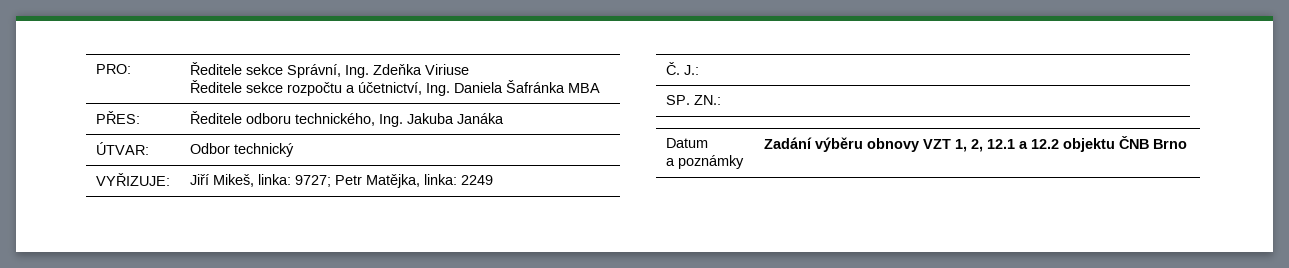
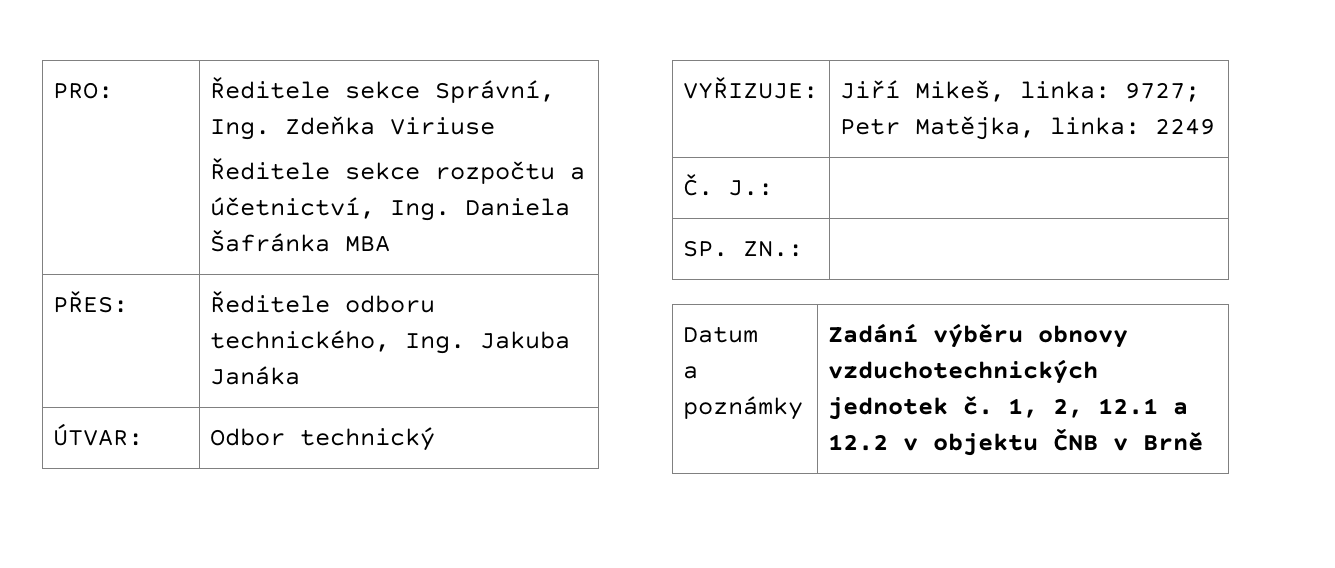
  Datum
- a poznámky | Zadání výběru obnovy VZT 1, 2, 12.1 a 12.2 objektu ČNB Brno
+ a poznámky | Zadání výběru obnovy vzduchotechnických jednotek č. 1, 2, 12.1 a 12.2 v objektu ČNB v Brně

